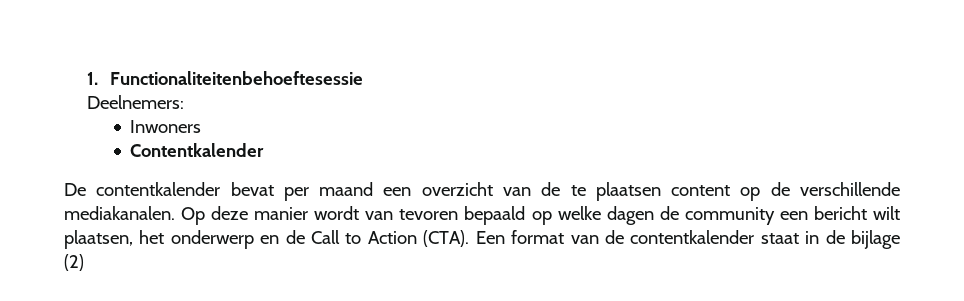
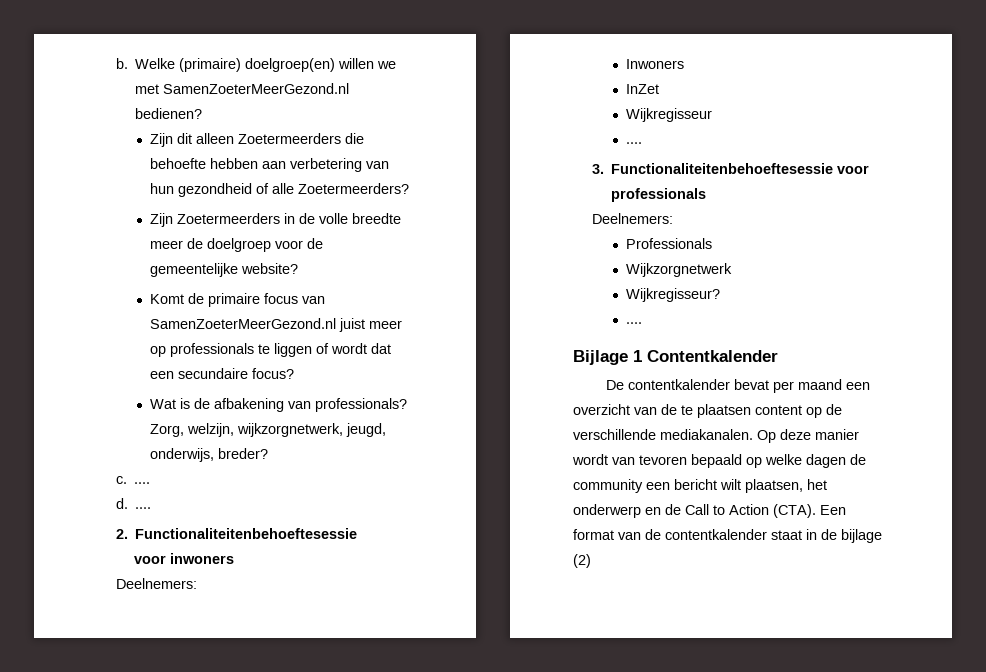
- 1. Functionaliteitenbehoeftesessie
+ b. Welke (primaire) doelgroep(en) willen we met SamenZoeterMeerGezond.nl bedienen?
+ Zijn dit alleen Zoetermeerders die behoefte hebben aan verbetering van hun gezondheid of alle Zoetermeerders?
+ Zijn Zoetermeerders in de volle breedte meer de doelgroep voor de gemeentelijke website?
+ Komt de primaire focus van SamenZoeterMeerGezond.nl juist meer op professionals te liggen of wordt dat een secundaire focus?
+ Wat is de afbakening van professionals? Zorg, welzijn, wijkzorgnetwerk, jeugd, onderwijs, breder?
+ c. ....
+ d. ....
+ 2. Functionaliteitenbehoeftesessie
+ voor inwoners
- Contentkalender
+ InZet
+ Wijkregisseur
+ ....
+ 3. Functionaliteitenbehoeftesessie voor professionals
+ Deelnemers:
+ Professionals
+ Wijkzorgnetwerk
+ Wijkregisseur?
+ ....
+ Bijlage 1 Contentkalender

